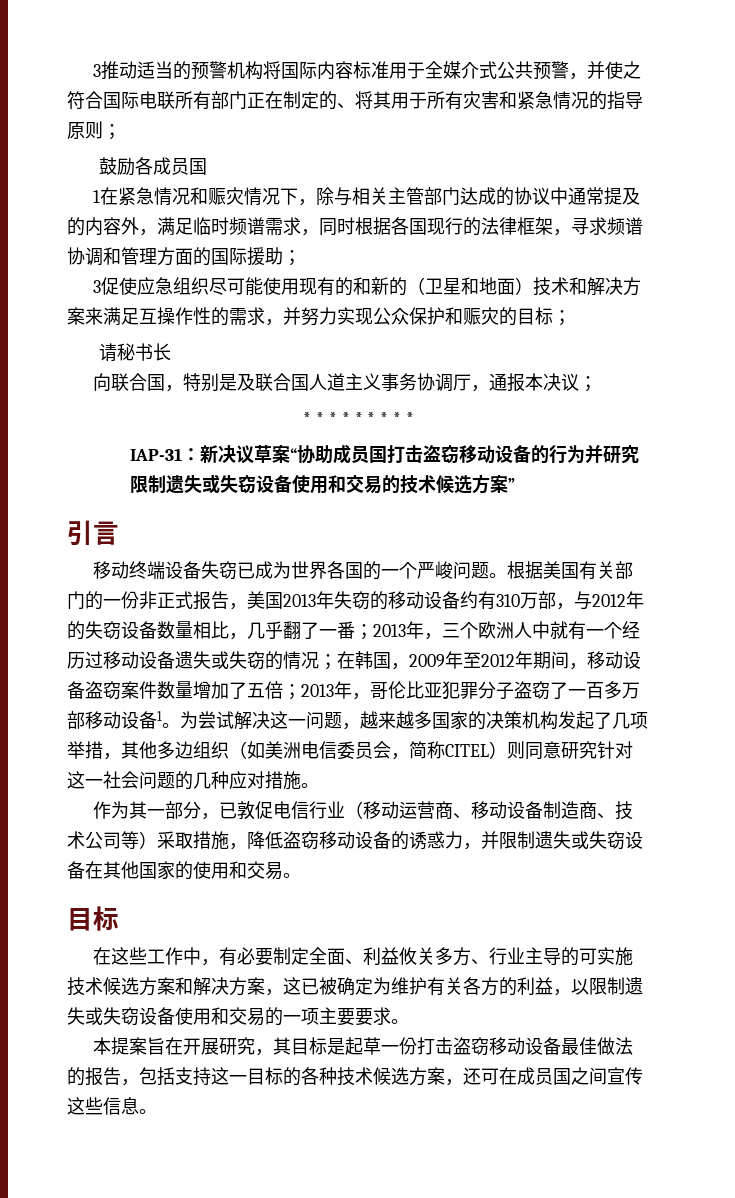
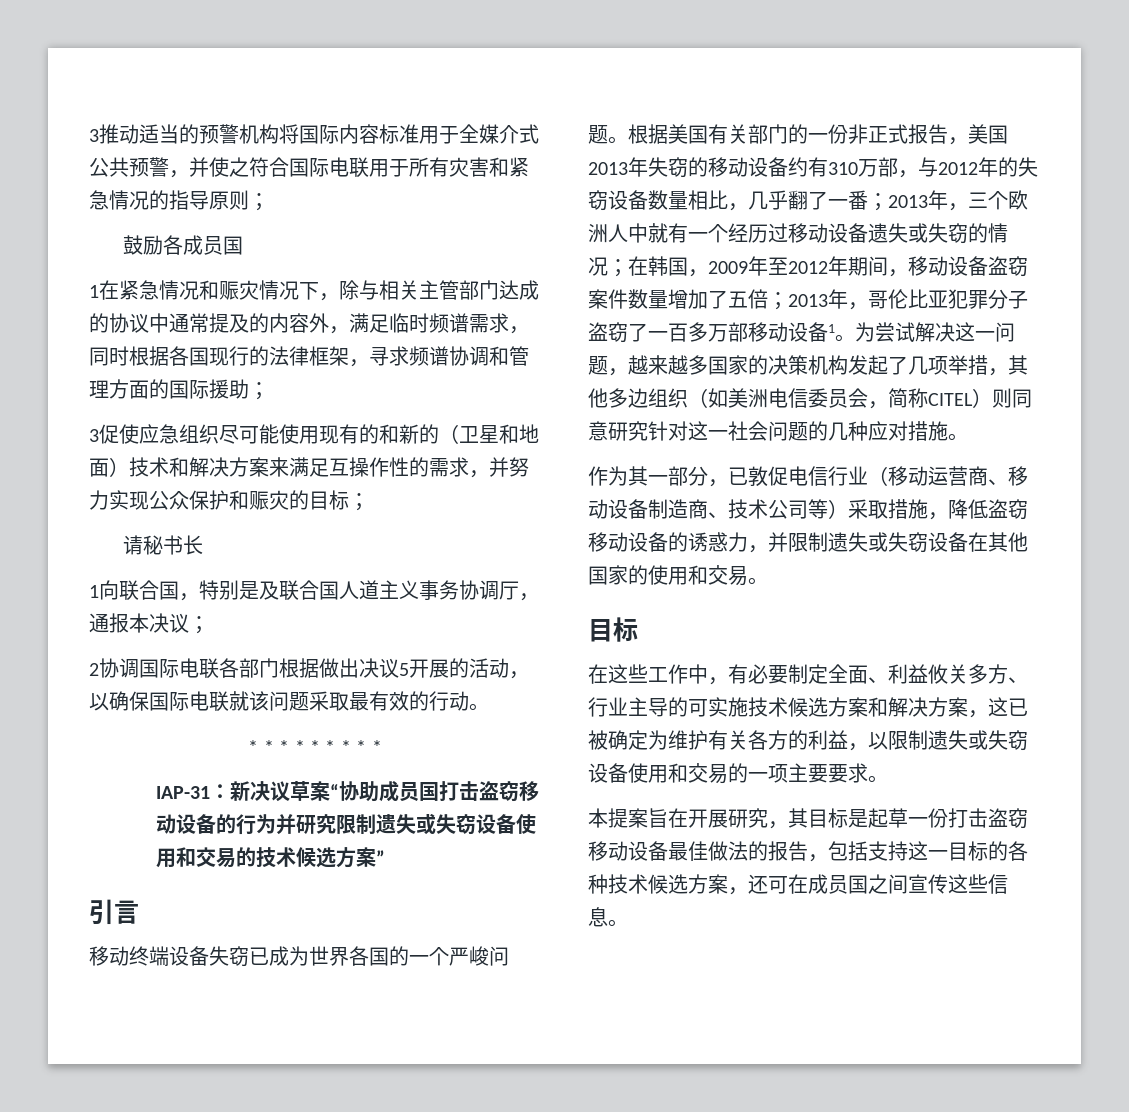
- 3推动适当的预警机构将国际内容标准用于全媒介式公共预警，并使之符合国际电联所有部门正在制定的、将其用于所有灾害和紧急情况的指导原则；
+ 3推动适当的预警机构将国际内容标准用于全媒介式公共预警，并使之符合国际电联用于所有灾害和紧急情况的指导原则；
- 向联合国，特别是及联合国人道主义事务协调厅，通报本决议；
+ 1向联合国，特别是及联合国人道主义事务协调厅，通报本决议；
+ 2协调国际电联各部门根据做出决议5开展的活动，以确保国际电联就该问题采取最有效的行动。

